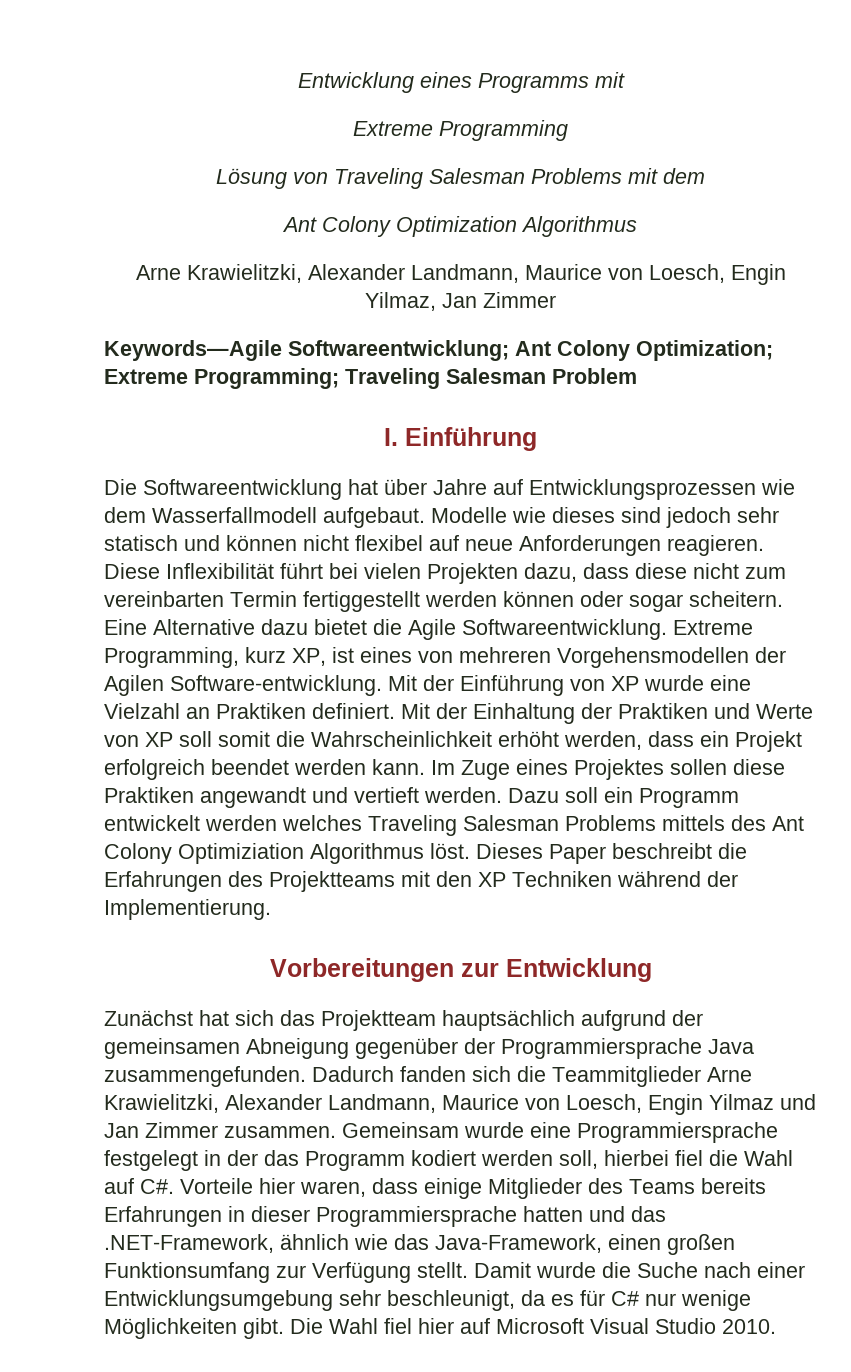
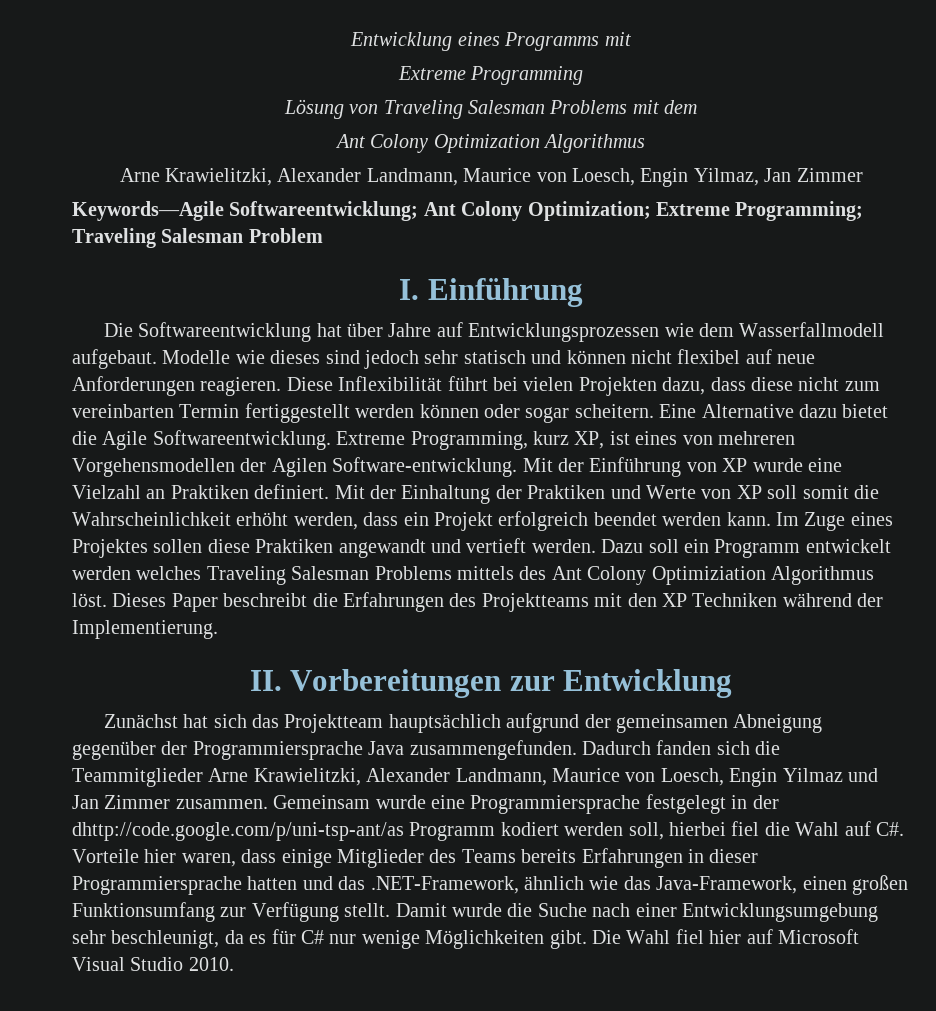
- Vorbereitungen zur Entwicklung
+ II. Vorbereitungen zur Entwicklung
- Gemeinsam wurde eine Programmiersprache festgelegt in der das Programm kodiert werden soll, hierbei fiel die Wahl auf C#. Vorteile hier waren, dass einige Mitglieder des Teams bereits Erfahrungen in dieser Programmiersprache hatten und das .NET-Framework, ähnlich wie das Java-Framework, einen großen Funktionsumfang zur Verfügung stellt.
+ Gemeinsam wurde eine Programmiersprache festgelegt in der dhttp://code.google.com/p/uni-tsp-ant/as Programm kodiert werden soll, hierbei fiel die Wahl auf C#. Vorteile hier waren, dass einige Mitglieder des Teams bereits Erfahrungen in dieser Programmiersprache hatten und das .NET-Framework, ähnlich wie das Java-Framework, einen großen Funktionsumfang zur Verfügung stellt.

